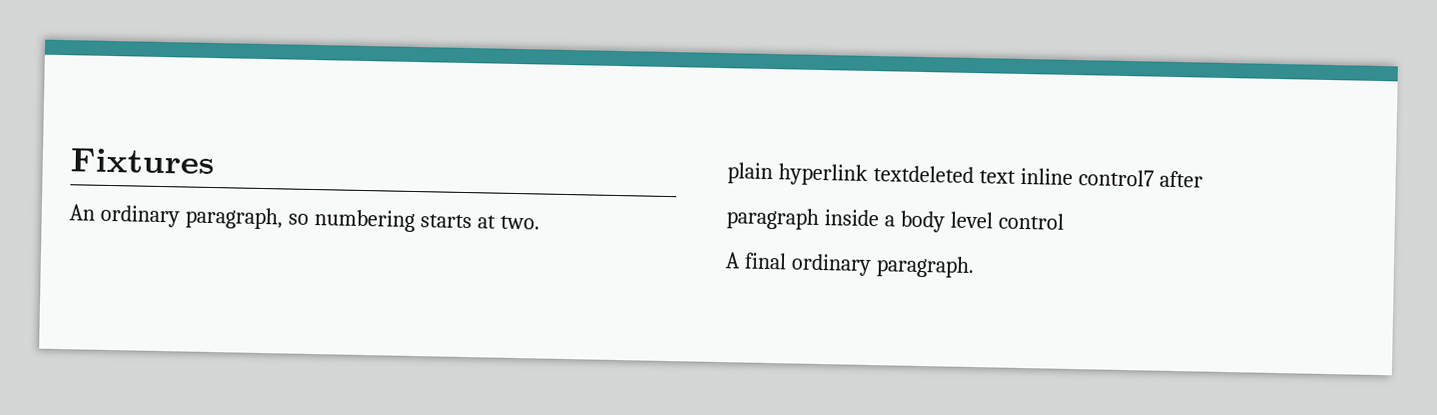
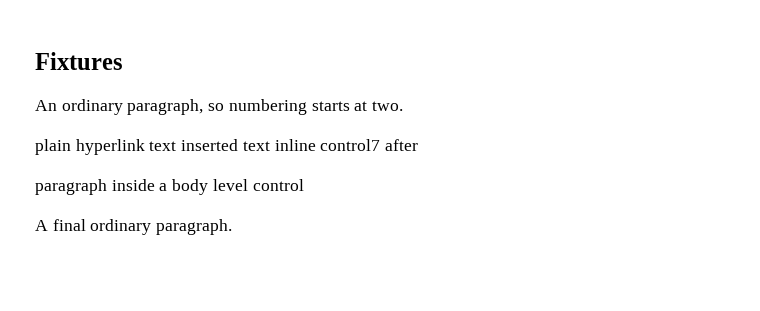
- plain hyperlink textdeleted text inline control7 after
+ plain hyperlink text inserted text inline control7 after

